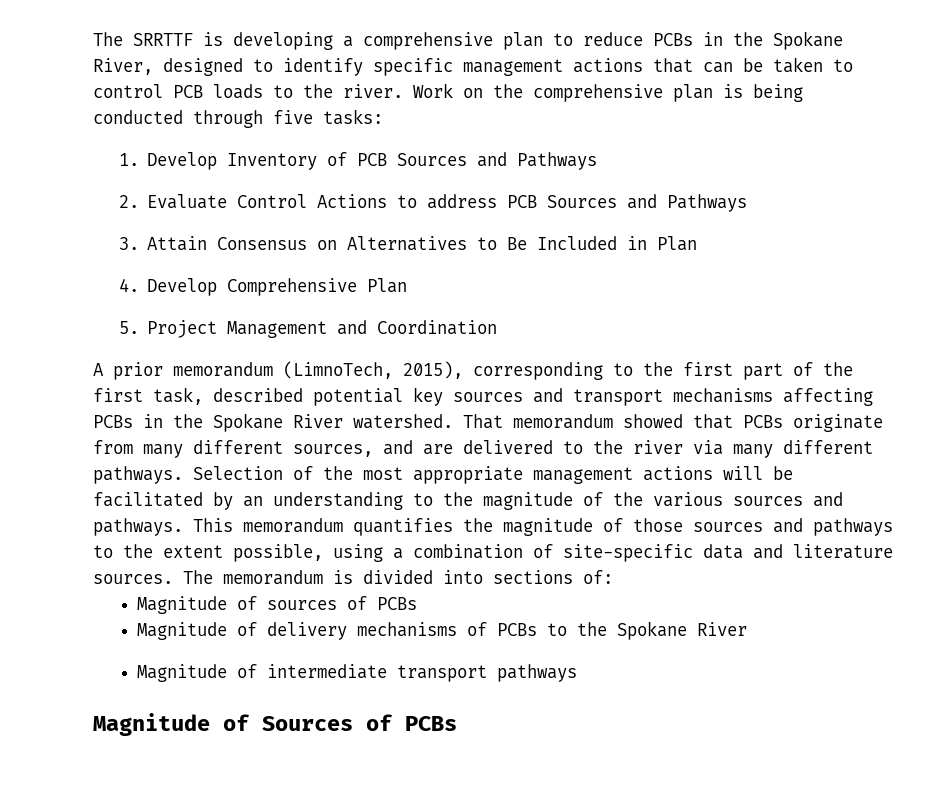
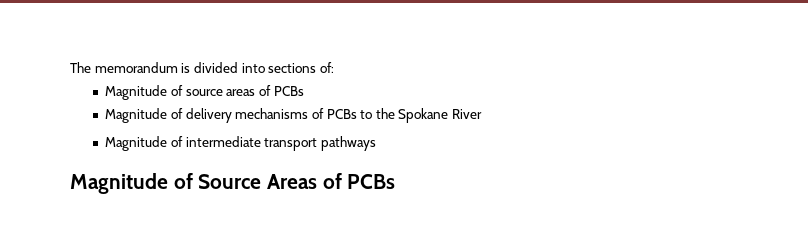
- The SRRTTF is developing a comprehensive plan to reduce PCBs in the Spokane River, designed to identify specific management actions that can be taken to control PCB loads to the river. Work on the comprehensive plan is being conducted through five tasks:
- 1. Develop Inventory of PCB Sources and Pathways
- 2. Evaluate Control Actions to address PCB Sources and Pathways
- 3. Attain Consensus on Alternatives to Be Included in Plan
- 4. Develop Comprehensive Plan
- 5. Project Management and Coordination
- A prior memorandum (LimnoTech, 2015), corresponding to the first part of the first task, described potential key sources and transport mechanisms affecting PCBs in the Spokane River watershed. That memorandum showed that PCBs originate from many different sources, and are delivered to the river via many different pathways. Selection of the most appropriate management actions will be facilitated by an understanding to the magnitude of the various sources and pathways. This memorandum quantifies the magnitude of those sources and pathways to the extent possible, using a combination of site-specific data and literature sources. The memorandum is divided into sections of:
+ The memorandum is divided into sections of:
- Magnitude of sources of PCBs
+ Magnitude of source areas of PCBs
- Magnitude of Sources of PCBs
+ Magnitude of Source Areas of PCBs

